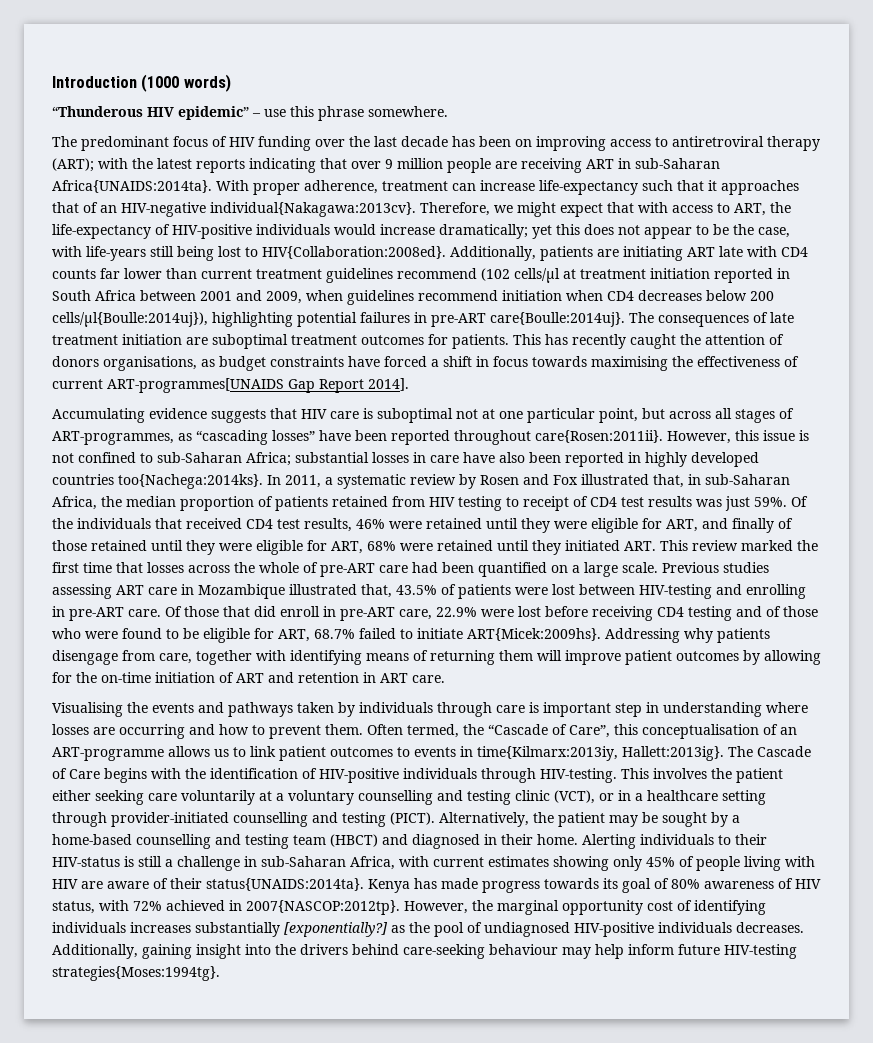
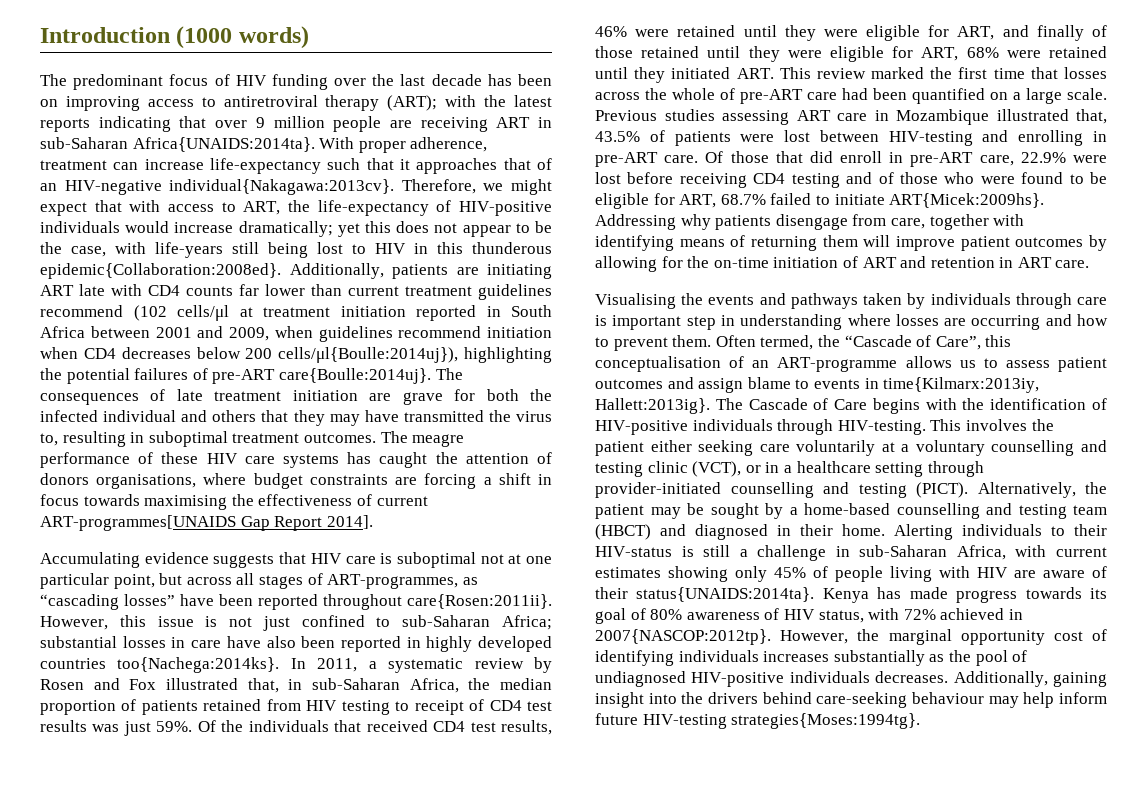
- “Thunderous HIV epidemic” – use this phrase somewhere.
- Therefore, we might expect that with access to ART, the life-expectancy of HIV-positive individuals would increase dramatically; yet this does not appear to be the case, with life-years still being lost to HIV{Collaboration:2008ed}.
+ Therefore, we might expect that with access to ART, the life-expectancy of HIV-positive individuals would increase dramatically; yet this does not appear to be the case, with life-years still being lost to HIV in this thunderous epidemic{Collaboration:2008ed}.
- Additionally, patients are initiating ART late with CD4 counts far lower than current treatment guidelines recommend (102 cells/μl at treatment initiation reported in South Africa between 2001 and 2009, when guidelines recommend initiation when CD4 decreases below 200 cells/μl{Boulle:2014uj}), highlighting potential failures in pre-ART care{Boulle:2014uj}.
+ Additionally, patients are initiating ART late with CD4 counts far lower than current treatment guidelines recommend (102 cells/μl at treatment initiation reported in South Africa between 2001 and 2009, when guidelines recommend initiation when CD4 decreases below 200 cells/μl{Boulle:2014uj}), highlighting the potential failures of pre-ART care{Boulle:2014uj}.
- The consequences of late treatment initiation are suboptimal treatment outcomes for patients. This has recently caught the attention of donors organisations, as budget constraints have forced a shift in focus towards maximising the effectiveness of current ART-programmes[UNAIDS Gap Report 2014].
+ The consequences of late treatment initiation are grave for both the infected individual and others that they may have transmitted the virus to, resulting in suboptimal treatment outcomes. The meagre performance of these HIV care systems has caught the attention of donors organisations, where budget constraints are forcing a shift in focus towards maximising the effectiveness of current ART-programmes[UNAIDS Gap Report 2014].
- However, this issue is not confined to sub-Saharan Africa; substantial losses in care have also been reported in highly developed countries too{Nachega:2014ks}.
+ However, this issue is not just confined to sub-Saharan Africa; substantial losses in care have also been reported in highly developed countries too{Nachega:2014ks}.
- Often termed, the “Cascade of Care”, this conceptualisation of an ART-programme allows us to link patient outcomes to events in time{Kilmarx:2013iy, Hallett:2013ig}.
+ Often termed, the “Cascade of Care”, this conceptualisation of an ART-programme allows us to assess patient outcomes and assign blame to events in time{Kilmarx:2013iy, Hallett:2013ig}.
- However, the marginal opportunity cost of identifying individuals increases substantially [exponentially?] as the pool of undiagnosed HIV-positive individuals decreases.
+ However, the marginal opportunity cost of identifying individuals increases substantially as the pool of undiagnosed HIV-positive individuals decreases.

